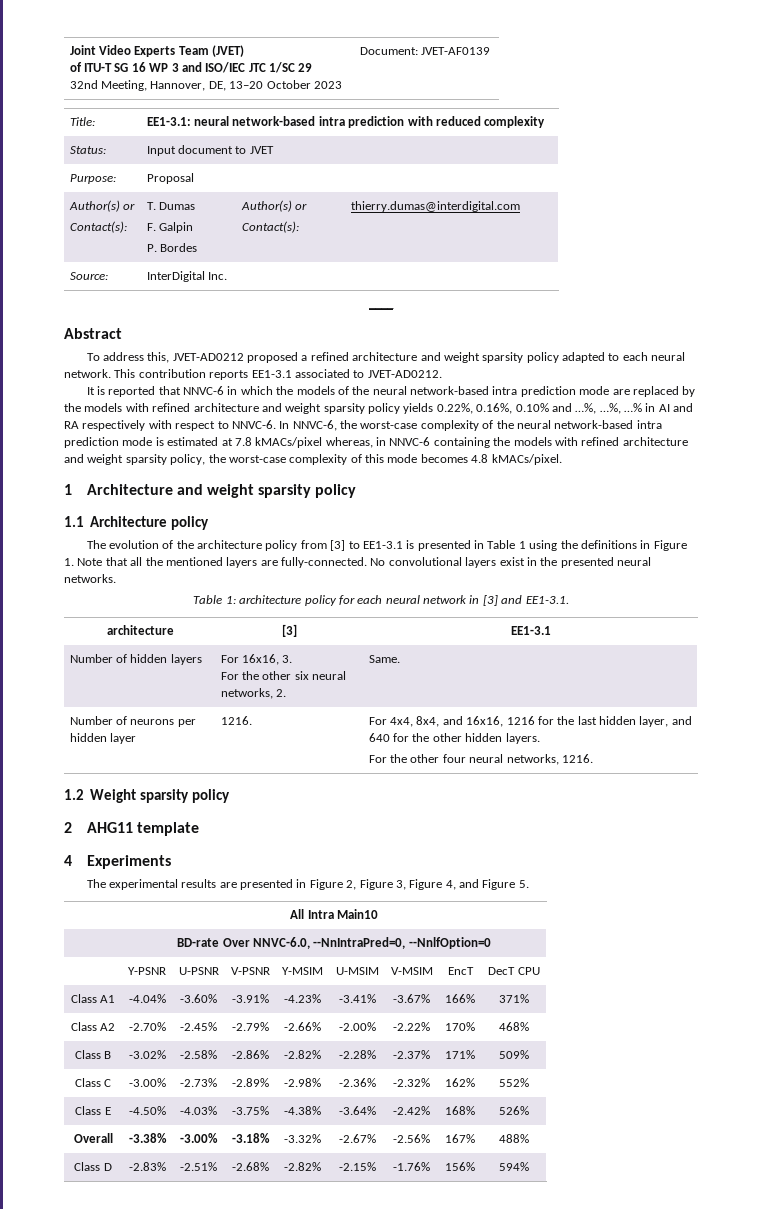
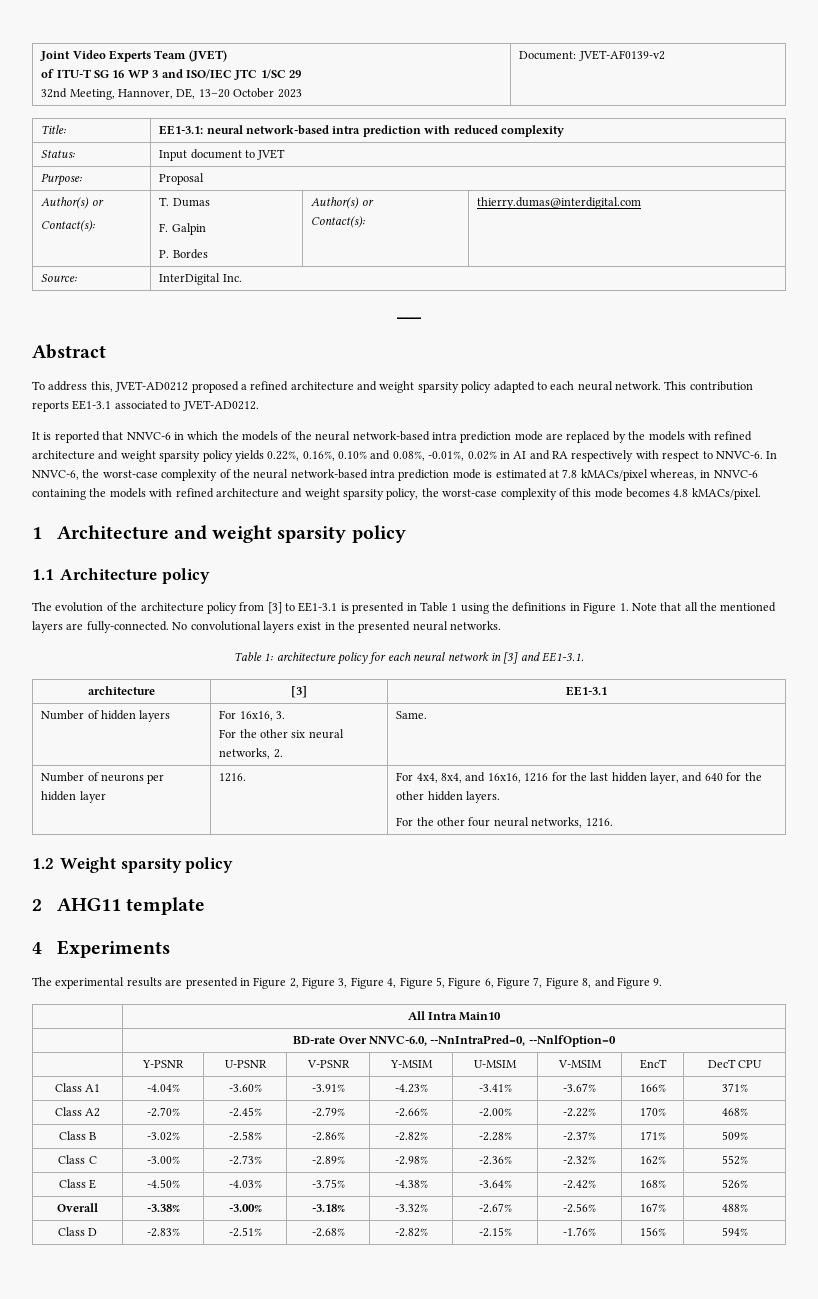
  Joint Video Experts Team (JVET)
  of ITU-T SG 16 WP 3 and ISO/IEC JTC 1/SC 29
- 32nd Meeting, Hannover, DE, 13–20 October 2023 | Document: JVET-AF0139
+ 32nd Meeting, Hannover, DE, 13–20 October 2023 | Document: JVET-AF0139-v2
- It is reported that NNVC-6 in which the models of the neural network-based intra prediction mode are replaced by the models with refined architecture and weight sparsity policy yields 0.22%, 0.16%, 0.10% and …%, …%, …% in AI and RA respectively with respect to NNVC-6.
+ It is reported that NNVC-6 in which the models of the neural network-based intra prediction mode are replaced by the models with refined architecture and weight sparsity policy yields 0.22%, 0.16%, 0.10% and 0.08%, -0.01%, 0.02% in AI and RA respectively with respect to NNVC-6.
- The experimental results are presented in Figure 2, Figure 3, Figure 4, and Figure 5.
+ The experimental results are presented in Figure 2, Figure 3, Figure 4, Figure 5, Figure 6, Figure 7, Figure 8, and Figure 9.

